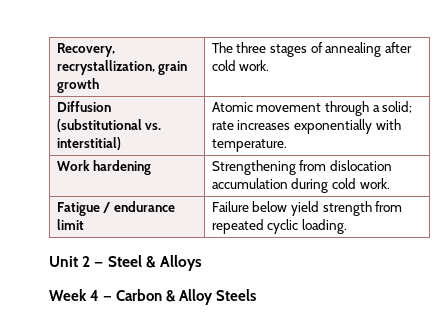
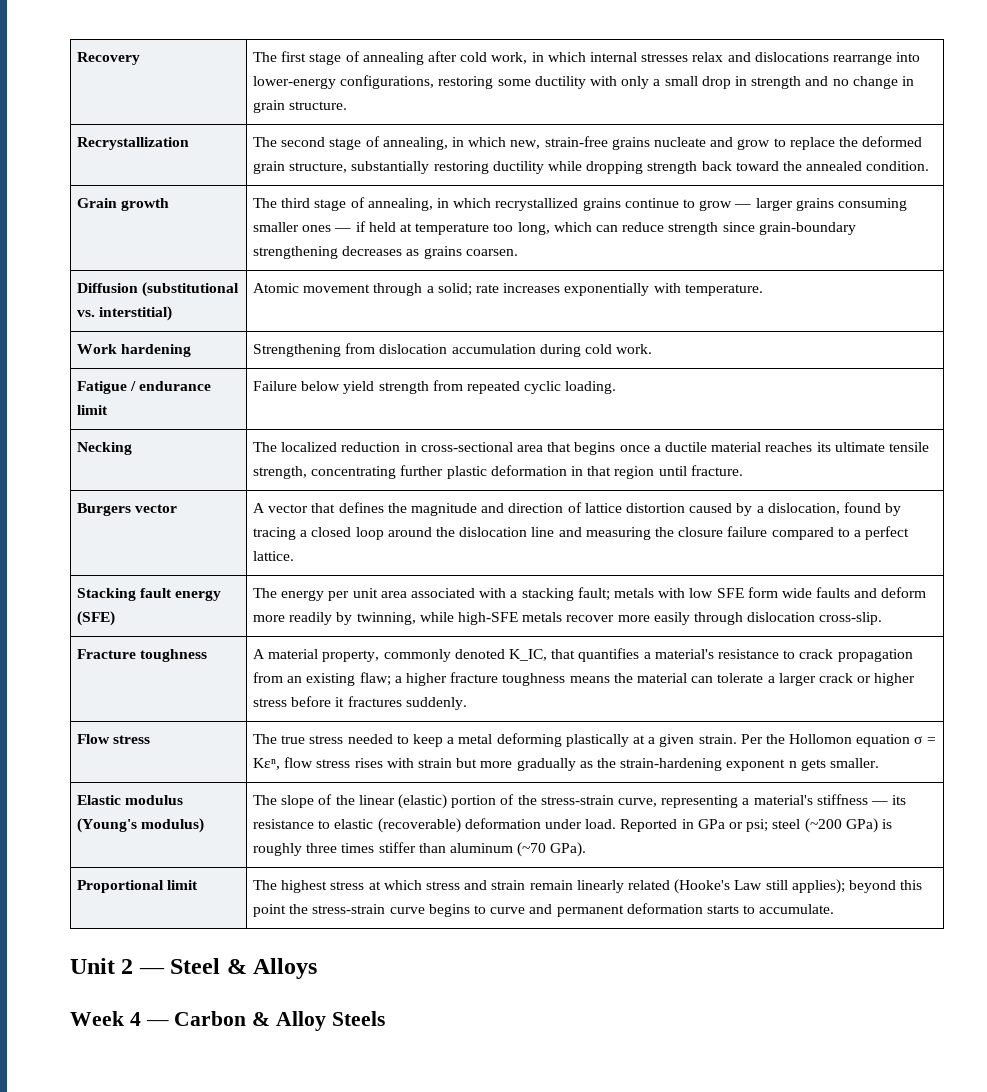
- Recovery, recrystallization, grain growth | The three stages of annealing after cold work.
+ Recovery | The first stage of annealing after cold work, in which internal stresses relax and dislocations rearrange into lower-energy configurations, restoring some ductility with only a small drop in strength and no change in grain structure.
+ Recrystallization | The second stage of annealing, in which new, strain-free grains nucleate and grow to replace the deformed grain structure, substantially restoring ductility while dropping strength back toward the annealed condition.
+ Grain growth | The third stage of annealing, in which recrystallized grains continue to grow — larger grains consuming smaller ones — if held at temperature too long, which can reduce strength since grain-boundary strengthening decreases as grains coarsen.
+ Necking | The localized reduction in cross-sectional area that begins once a ductile material reaches its ultimate tensile strength, concentrating further plastic deformation in that region until fracture.
+ Burgers vector | A vector that defines the magnitude and direction of lattice distortion caused by a dislocation, found by tracing a closed loop around the dislocation line and measuring the closure failure compared to a perfect lattice.
+ Stacking fault energy (SFE) | The energy per unit area associated with a stacking fault; metals with low SFE form wide faults and deform more readily by twinning, while high-SFE metals recover more easily through dislocation cross-slip.
+ Fracture toughness | A material property, commonly denoted K_IC, that quantifies a material's resistance to crack propagation from an existing flaw; a higher fracture toughness means the material can tolerate a larger crack or higher stress before it fractures suddenly.
+ Flow stress | The true stress needed to keep a metal deforming plastically at a given strain. Per the Hollomon equation σ = Kεⁿ, flow stress rises with strain but more gradually as the strain-hardening exponent n gets smaller.
+ Elastic modulus (Young's modulus) | The slope of the linear (elastic) portion of the stress-strain curve, representing a material's stiffness — its resistance to elastic (recoverable) deformation under load. Reported in GPa or psi; steel (~200 GPa) is roughly three times stiffer than aluminum (~70 GPa).
+ Proportional limit | The highest stress at which stress and strain remain linearly related (Hooke's Law still applies); beyond this point the stress-strain curve begins to curve and permanent deformation starts to accumulate.

